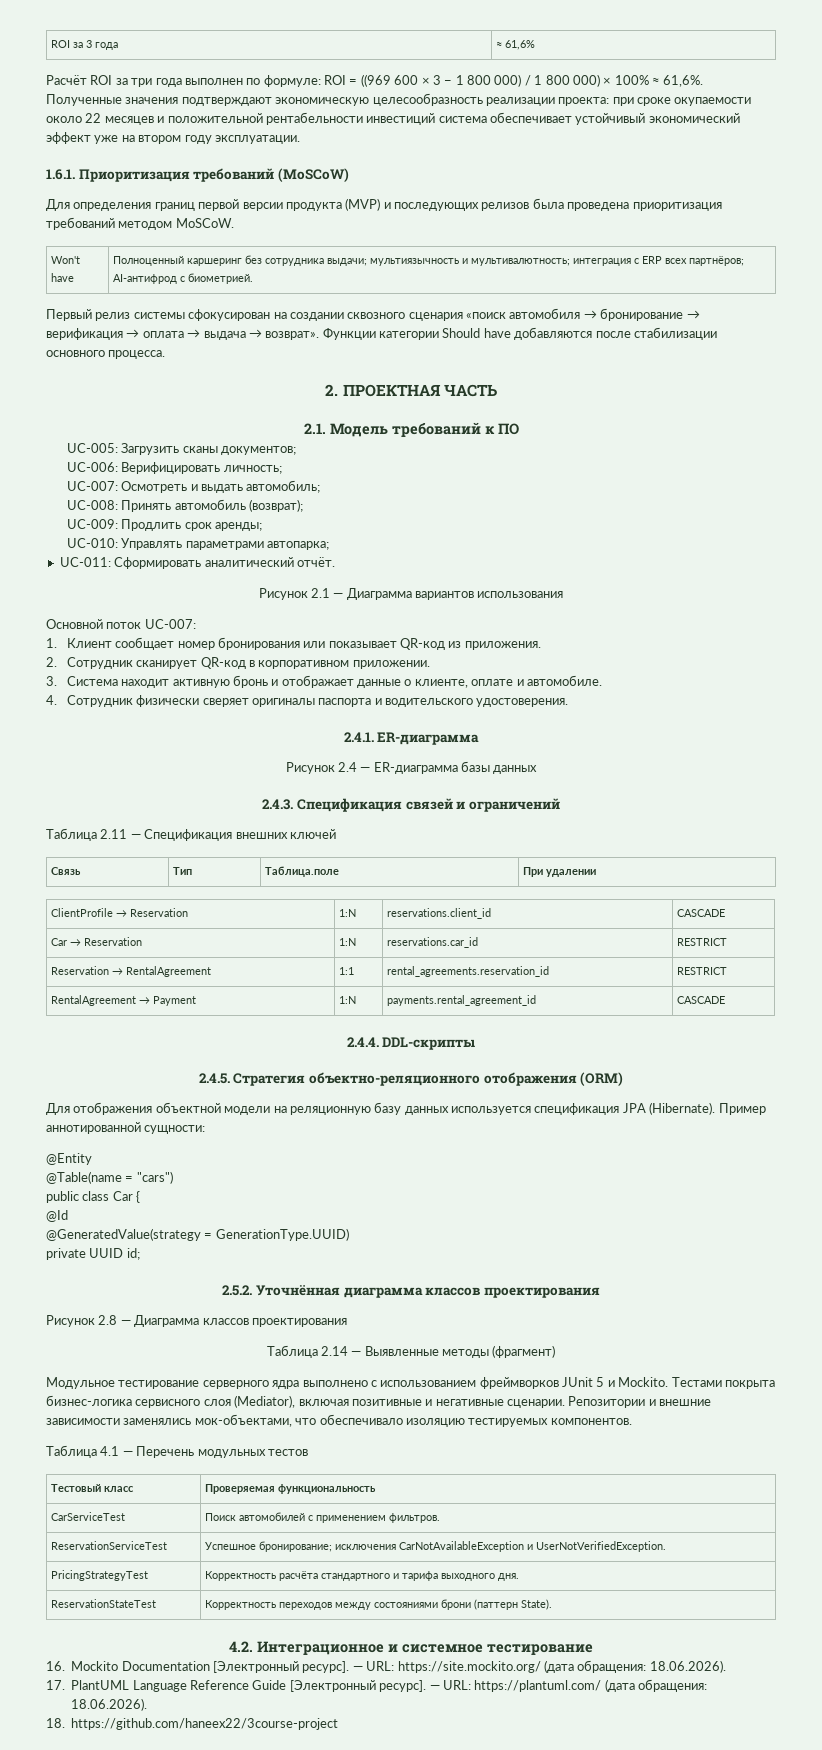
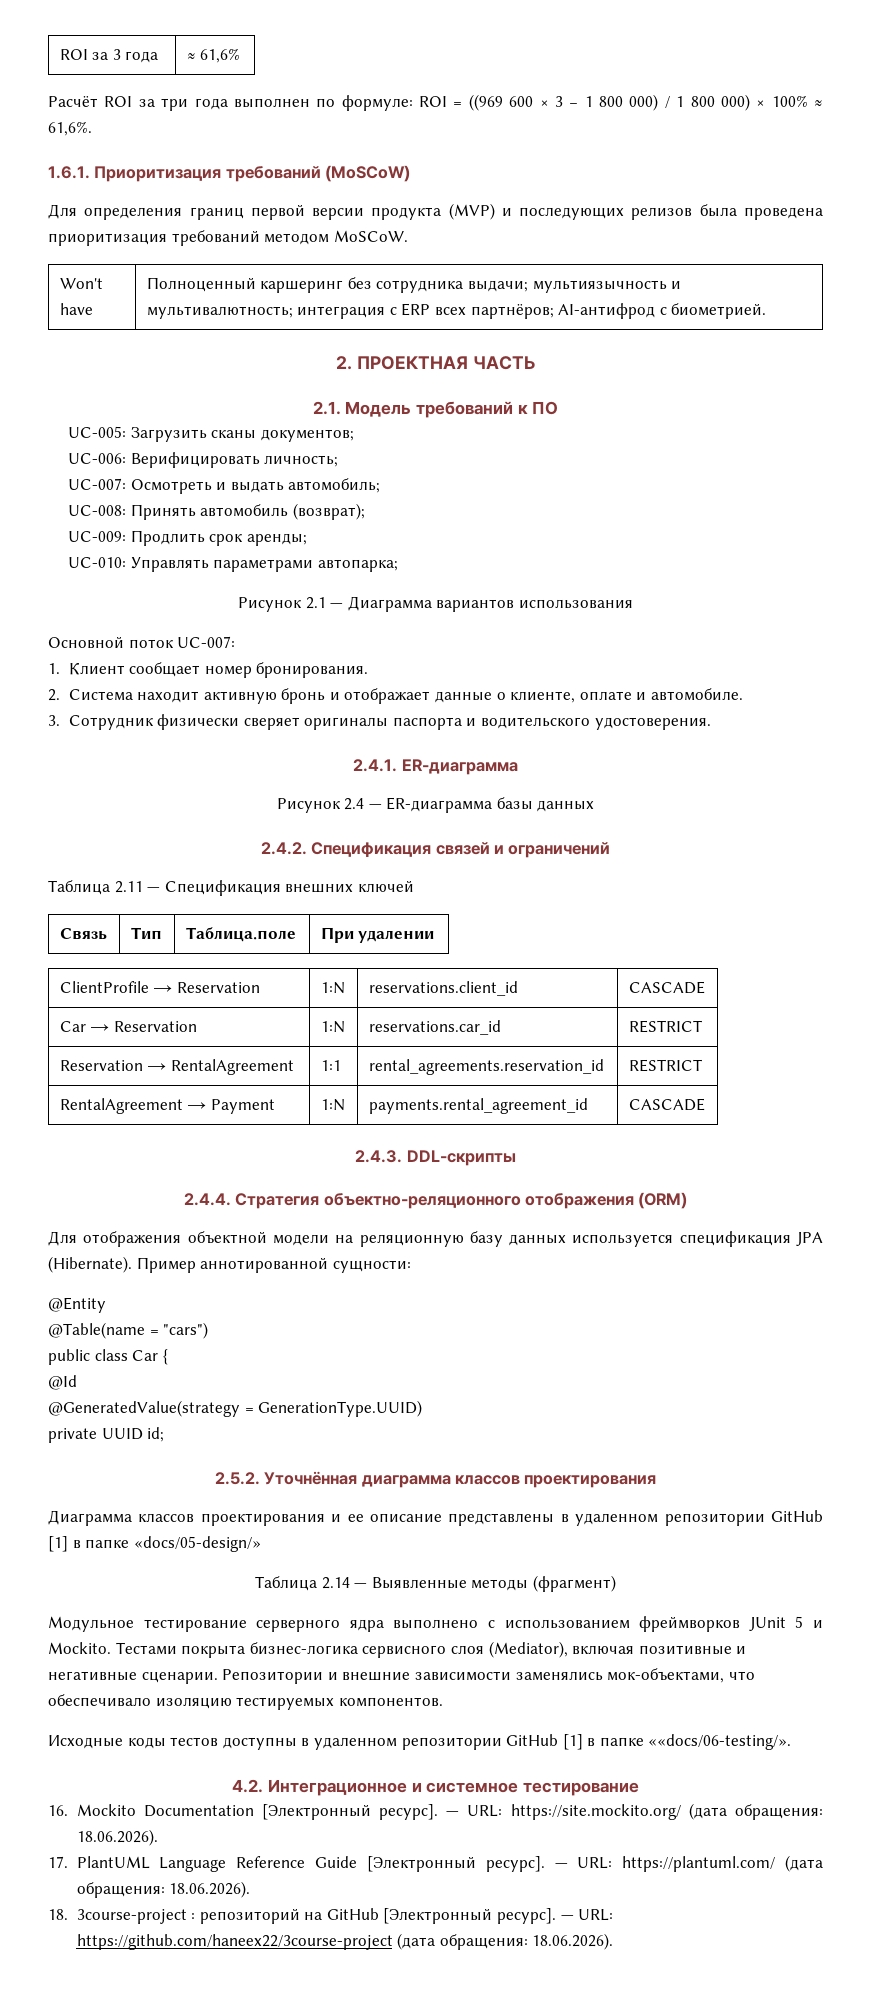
- Полученные значения подтверждают экономическую целесообразность реализации проекта: при сроке окупаемости около 22 месяцев и положительной рентабельности инвестиций система обеспечивает устойчивый экономический эффект уже на втором году эксплуатации.
- Первый релиз системы сфокусирован на создании сквозного сценария «поиск автомобиля → бронирование → верификация → оплата → выдача → возврат». Функции категории Should have добавляются после стабилизации основного процесса.
- UC-011: Сформировать аналитический отчёт.
- 1. Клиент сообщает номер бронирования или показывает QR-код из приложения.
- 2. Сотрудник сканирует QR-код в корпоративном приложении.
- 3. Система находит активную бронь и отображает данные о клиенте, оплате и автомобиле.
+ 1. Клиент сообщает номер бронирования.
+ 2. Система находит активную бронь и отображает данные о клиенте, оплате и автомобиле.
- 4. Сотрудник физически сверяет оригиналы паспорта и водительского удостоверения.
+ 3. Сотрудник физически сверяет оригиналы паспорта и водительского удостоверения.
- 2.4.3. Спецификация связей и ограничений
+ 2.4.2. Спецификация связей и ограничений
- 2.4.4. DDL-скрипты
+ 2.4.3. DDL-скрипты
- 2.4.5. Стратегия объектно-реляционного отображения (ORM)
+ 2.4.4. Стратегия объектно-реляционного отображения (ORM)
- Рисунок 2.8 — Диаграмма классов проектирования
+ Диаграмма классов проектирования и ее описание представлены в удаленном репозитории GitHub [1] в папке «docs/05-design/»
- Таблица 4.1 — Перечень модульных тестов
- Тестовый класс | Проверяемая функциональность
- CarServiceTest | Поиск автомобилей с применением фильтров.
- ReservationServiceTest | Успешное бронирование; исключения CarNotAvailableException и UserNotVerifiedException.
- PricingStrategyTest | Корректность расчёта стандартного и тарифа выходного дня.
- ReservationStateTest | Корректность переходов между состояниями брони (паттерн State).
+ Исходные коды тестов доступны в удаленном репозитории GitHub [1] в папке ««docs/06-testing/».
- 18. https://github.com/haneex22/3course-project
+ 18. 3course-project : репозиторий на GitHub [Электронный ресурс]. — URL: https://github.com/haneex22/3course-project (дата обращения: 18.06.2026).

